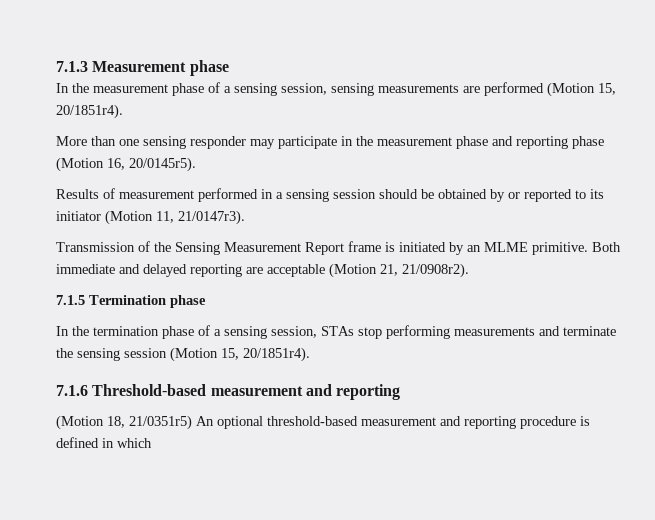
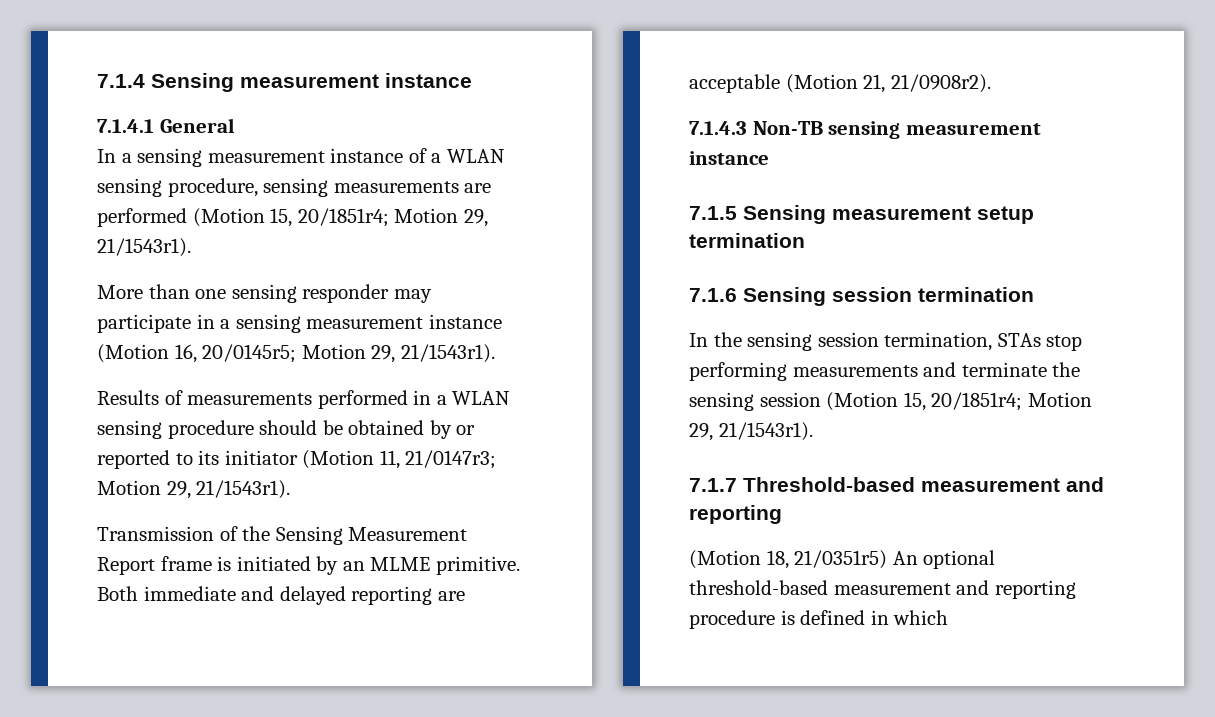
- 7.1.3 Measurement phase
- In the measurement phase of a sensing session, sensing measurements are performed (Motion 15, 20/1851r4).
+ 7.1.4 Sensing measurement instance
+ 7.1.4.1 General
+ In a sensing measurement instance of a WLAN sensing procedure, sensing measurements are performed (Motion 15, 20/1851r4; Motion 29, 21/1543r1).
- More than one sensing responder may participate in the measurement phase and reporting phase (Motion 16, 20/0145r5).
+ More than one sensing responder may participate in a sensing measurement instance (Motion 16, 20/0145r5; Motion 29, 21/1543r1).
- Results of measurement performed in a sensing session should be obtained by or reported to its initiator (Motion 11, 21/0147r3).
+ Results of measurements performed in a WLAN sensing procedure should be obtained by or reported to its initiator (Motion 11, 21/0147r3; Motion 29, 21/1543r1).
- 7.1.5 Termination phase
- In the termination phase of a sensing session, STAs stop performing measurements and terminate the sensing session (Motion 15, 20/1851r4).
- 7.1.6 Threshold-based measurement and reporting
+ 7.1.4.3 Non-TB sensing measurement instance
+ 7.1.5 Sensing measurement setup termination
+ 7.1.6 Sensing session termination
+ In the sensing session termination, STAs stop performing measurements and terminate the sensing session (Motion 15, 20/1851r4; Motion 29, 21/1543r1).
+ 7.1.7 Threshold-based measurement and reporting

